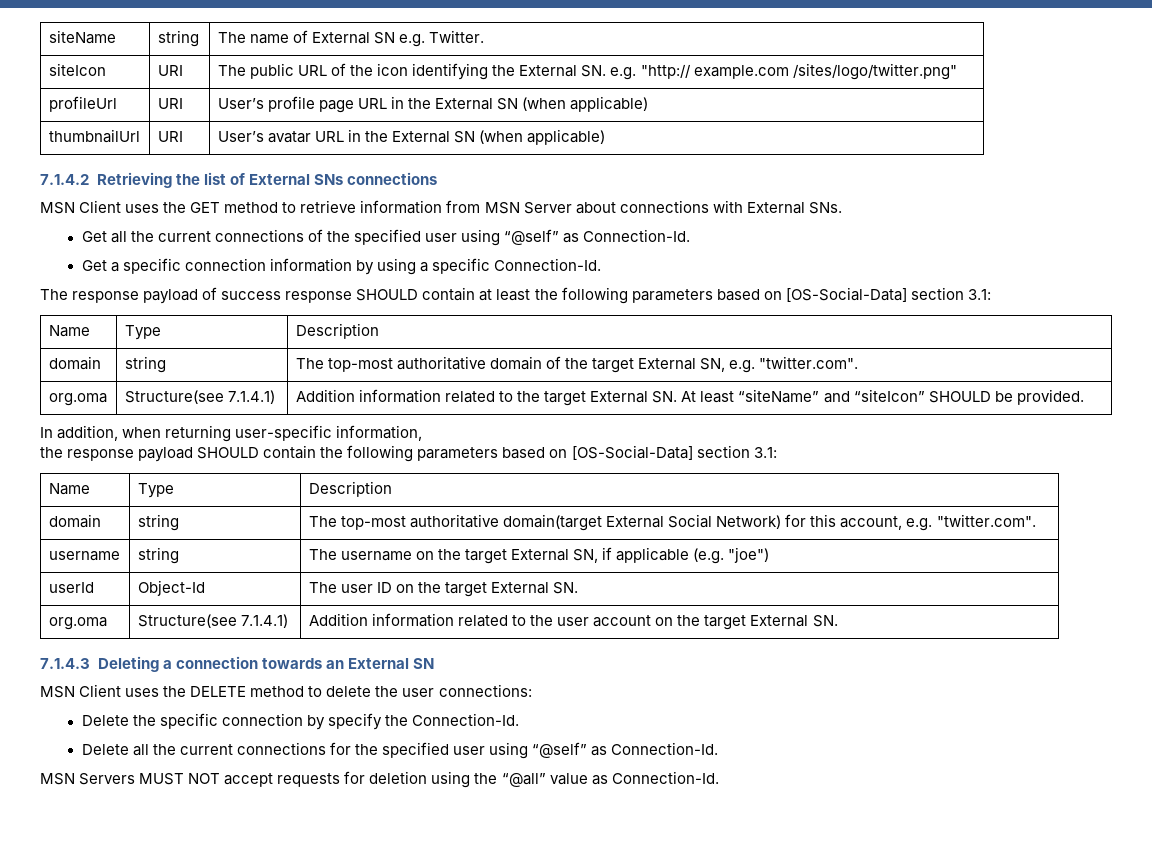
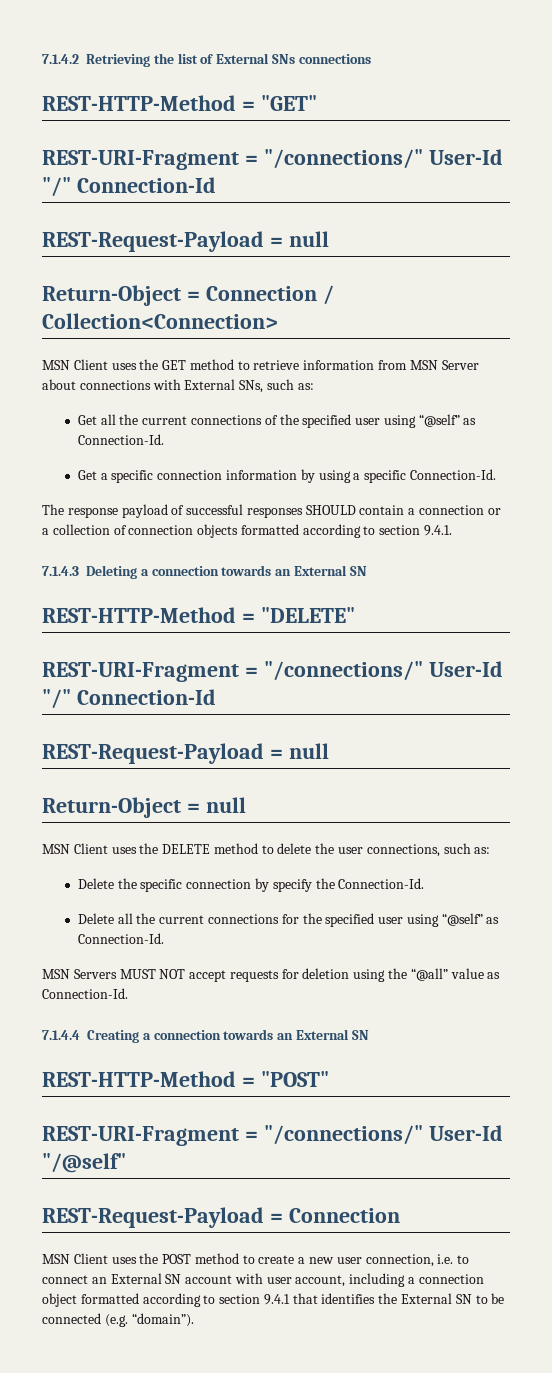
- siteName | string | The name of External SN e.g. Twitter.
- siteIcon | URI | The public URL of the icon identifying the External SN. e.g. "http:// example.com /sites/logo/twitter.png"
- profileUrl | URI | User’s profile page URL in the External SN (when applicable)
- thumbnailUrl | URI | User’s avatar URL in the External SN (when applicable)
+ REST-HTTP-Method = "GET"
+ REST-URI-Fragment = "/connections/" User-Id "/" Connection-Id
+ REST-Request-Payload = null
+ Return-Object = Connection / Collection<Connection>
- MSN Client uses the GET method to retrieve information from MSN Server about connections with External SNs.
+ MSN Client uses the GET method to retrieve information from MSN Server about connections with External SNs, such as:
- The response payload of success response SHOULD contain at least the following parameters based on [OS-Social-Data] section 3.1:
- Name | Type | Description
- domain | string | The top-most authoritative domain of the target External SN, e.g. "twitter.com".
- org.oma | Structure(see 7.1.4.1) | Addition information related to the target External SN. At least “siteName” and “siteIcon” SHOULD be provided.
- In addition, when returning user-specific information,
- the response payload SHOULD contain the following parameters based on [OS-Social-Data] section 3.1:
- Name | Type | Description
- domain | string | The top-most authoritative domain(target External Social Network) for this account, e.g. "twitter.com".
- username | string | The username on the target External SN, if applicable (e.g. "joe")
- userId | Object-Id | The user ID on the target External SN.
- org.oma | Structure(see 7.1.4.1) | Addition information related to the user account on the target External SN.
+ The response payload of successful responses SHOULD contain a connection or a collection of connection objects formatted according to section 9.4.1.
+ REST-HTTP-Method = "DELETE"
+ REST-URI-Fragment = "/connections/" User-Id "/" Connection-Id
+ REST-Request-Payload = null
+ Return-Object = null
- MSN Client uses the DELETE method to delete the user connections:
+ MSN Client uses the DELETE method to delete the user connections, such as:
+ 7.1.4.4 Creating a connection towards an External SN
+ REST-HTTP-Method = "POST"
+ REST-URI-Fragment = "/connections/" User-Id "/@self"
+ REST-Request-Payload = Connection
+ MSN Client uses the POST method to create a new user connection, i.e. to connect an External SN account with user account, including a connection object formatted according to section 9.4.1 that identifies the External SN to be connected (e.g. “domain”).

